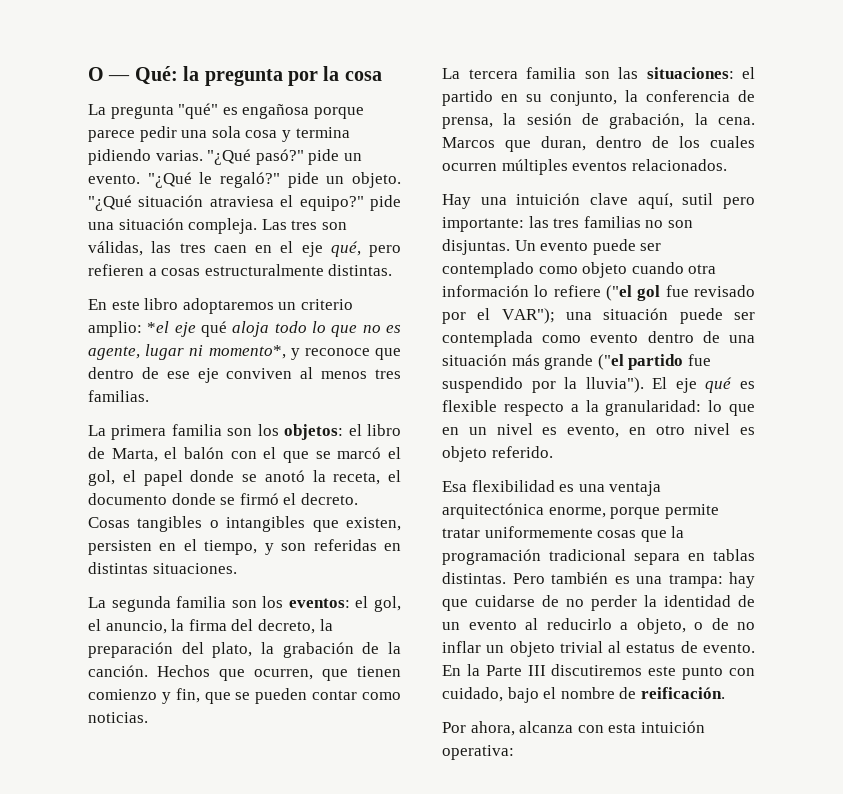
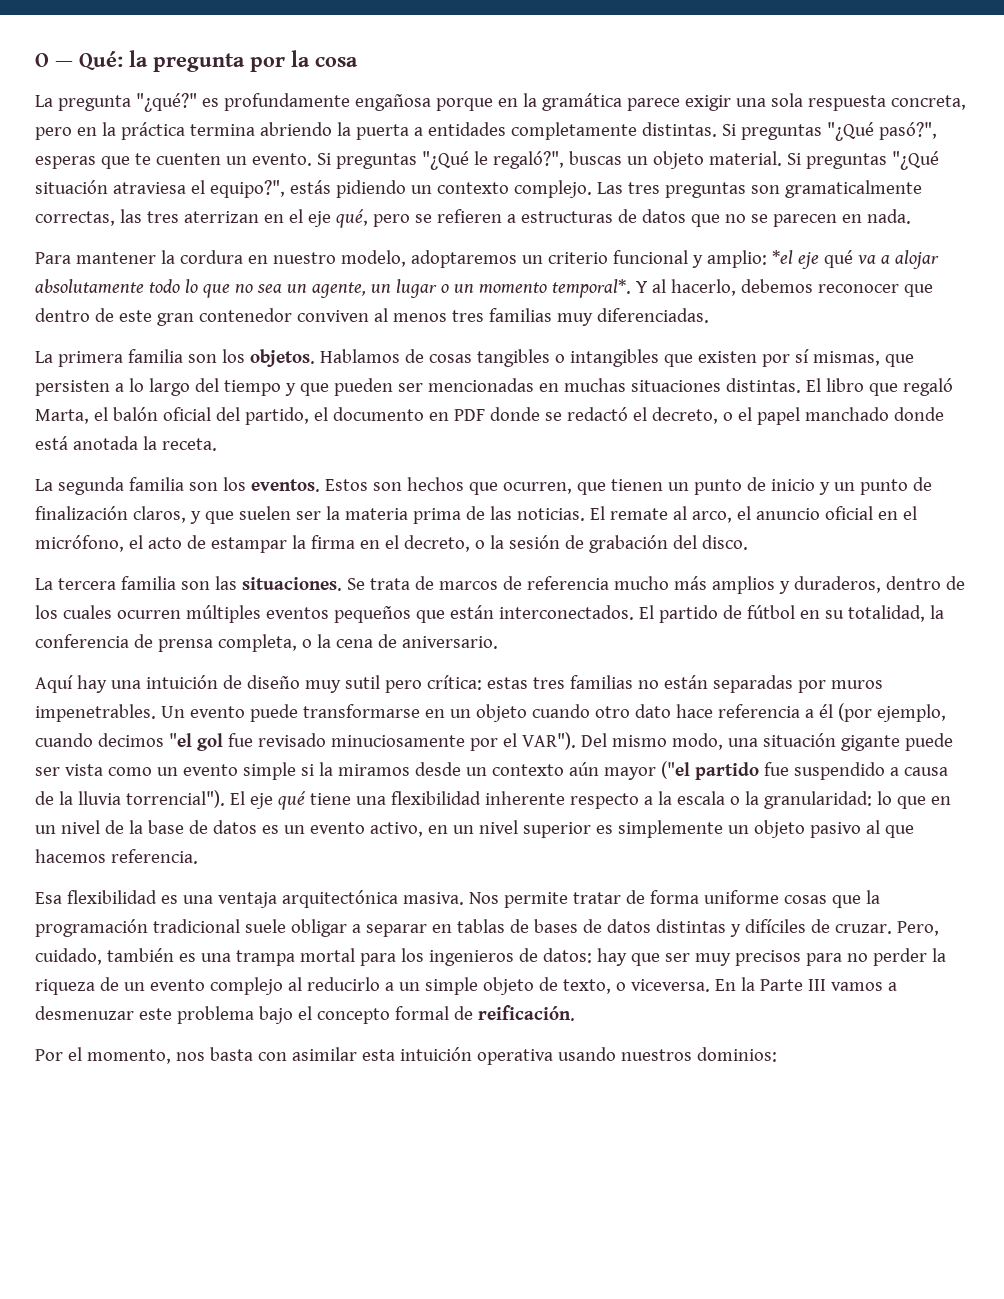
- La pregunta "qué" es engañosa porque parece pedir una sola cosa y termina pidiendo varias. "¿Qué pasó?" pide un evento. "¿Qué le regaló?" pide un objeto. "¿Qué situación atraviesa el equipo?" pide una situación compleja. Las tres son válidas, las tres caen en el eje qué, pero refieren a cosas estructuralmente distintas.
- En este libro adoptaremos un criterio amplio: *el eje qué aloja todo lo que no es agente, lugar ni momento*, y reconoce que dentro de ese eje conviven al menos tres familias.
+ La pregunta "¿qué?" es profundamente engañosa porque en la gramática parece exigir una sola respuesta concreta, pero en la práctica termina abriendo la puerta a entidades completamente distintas. Si preguntas "¿Qué pasó?", esperas que te cuenten un evento. Si preguntas "¿Qué le regaló?", buscas un objeto material. Si preguntas "¿Qué situación atraviesa el equipo?", estás pidiendo un contexto complejo. Las tres preguntas son gramaticalmente correctas, las tres aterrizan en el eje qué, pero se refieren a estructuras de datos que no se parecen en nada.
+ Para mantener la cordura en nuestro modelo, adoptaremos un criterio funcional y amplio: *el eje qué va a alojar absolutamente todo lo que no sea un agente, un lugar o un momento temporal*. Y al hacerlo, debemos reconocer que dentro de este gran contenedor conviven al menos tres familias muy diferenciadas.
- La primera familia son los objetos: el libro de Marta, el balón con el que se marcó el gol, el papel donde se anotó la receta, el documento donde se firmó el decreto. Cosas tangibles o intangibles que existen, persisten en el tiempo, y son referidas en distintas situaciones.
+ La primera familia son los objetos. Hablamos de cosas tangibles o intangibles que existen por sí mismas, que persisten a lo largo del tiempo y que pueden ser mencionadas en muchas situaciones distintas. El libro que regaló Marta, el balón oficial del partido, el documento en PDF donde se redactó el decreto, o el papel manchado donde está anotada la receta.
- La segunda familia son los eventos: el gol, el anuncio, la firma del decreto, la preparación del plato, la grabación de la canción. Hechos que ocurren, que tienen comienzo y fin, que se pueden contar como noticias.
+ La segunda familia son los eventos. Estos son hechos que ocurren, que tienen un punto de inicio y un punto de finalización claros, y que suelen ser la materia prima de las noticias. El remate al arco, el anuncio oficial en el micrófono, el acto de estampar la firma en el decreto, o la sesión de grabación del disco.
- La tercera familia son las situaciones: el partido en su conjunto, la conferencia de prensa, la sesión de grabación, la cena. Marcos que duran, dentro de los cuales ocurren múltiples eventos relacionados.
- Hay una intuición clave aquí, sutil pero importante: las tres familias no son disjuntas. Un evento puede ser contemplado como objeto cuando otra información lo refiere ("el gol fue revisado por el VAR"); una situación puede ser contemplada como evento dentro de una situación más grande ("el partido fue suspendido por la lluvia"). El eje qué es flexible respecto a la granularidad: lo que en un nivel es evento, en otro nivel es objeto referido.
+ La tercera familia son las situaciones. Se trata de marcos de referencia mucho más amplios y duraderos, dentro de los cuales ocurren múltiples eventos pequeños que están interconectados. El partido de fútbol en su totalidad, la conferencia de prensa completa, o la cena de aniversario.
+ Aquí hay una intuición de diseño muy sutil pero crítica: estas tres familias no están separadas por muros impenetrables. Un evento puede transformarse en un objeto cuando otro dato hace referencia a él (por ejemplo, cuando decimos "el gol fue revisado minuciosamente por el VAR"). Del mismo modo, una situación gigante puede ser vista como un evento simple si la miramos desde un contexto aún mayor ("el partido fue suspendido a causa de la lluvia torrencial"). El eje qué tiene una flexibilidad inherente respecto a la escala o la granularidad: lo que en un nivel de la base de datos es un evento activo, en un nivel superior es simplemente un objeto pasivo al que hacemos referencia.
- Esa flexibilidad es una ventaja arquitectónica enorme, porque permite tratar uniformemente cosas que la programación tradicional separa en tablas distintas. Pero también es una trampa: hay que cuidarse de no perder la identidad de un evento al reducirlo a objeto, o de no inflar un objeto trivial al estatus de evento. En la Parte III discutiremos este punto con cuidado, bajo el nombre de reificación.
- Por ahora, alcanza con esta intuición operativa:
+ Esa flexibilidad es una ventaja arquitectónica masiva. Nos permite tratar de forma uniforme cosas que la programación tradicional suele obligar a separar en tablas de bases de datos distintas y difíciles de cruzar. Pero, cuidado, también es una trampa mortal para los ingenieros de datos: hay que ser muy precisos para no perder la riqueza de un evento complejo al reducirlo a un simple objeto de texto, o viceversa. En la Parte III vamos a desmenuzar este problema bajo el concepto formal de reificación.
+ Por el momento, nos basta con asimilar esta intuición operativa usando nuestros dominios:

